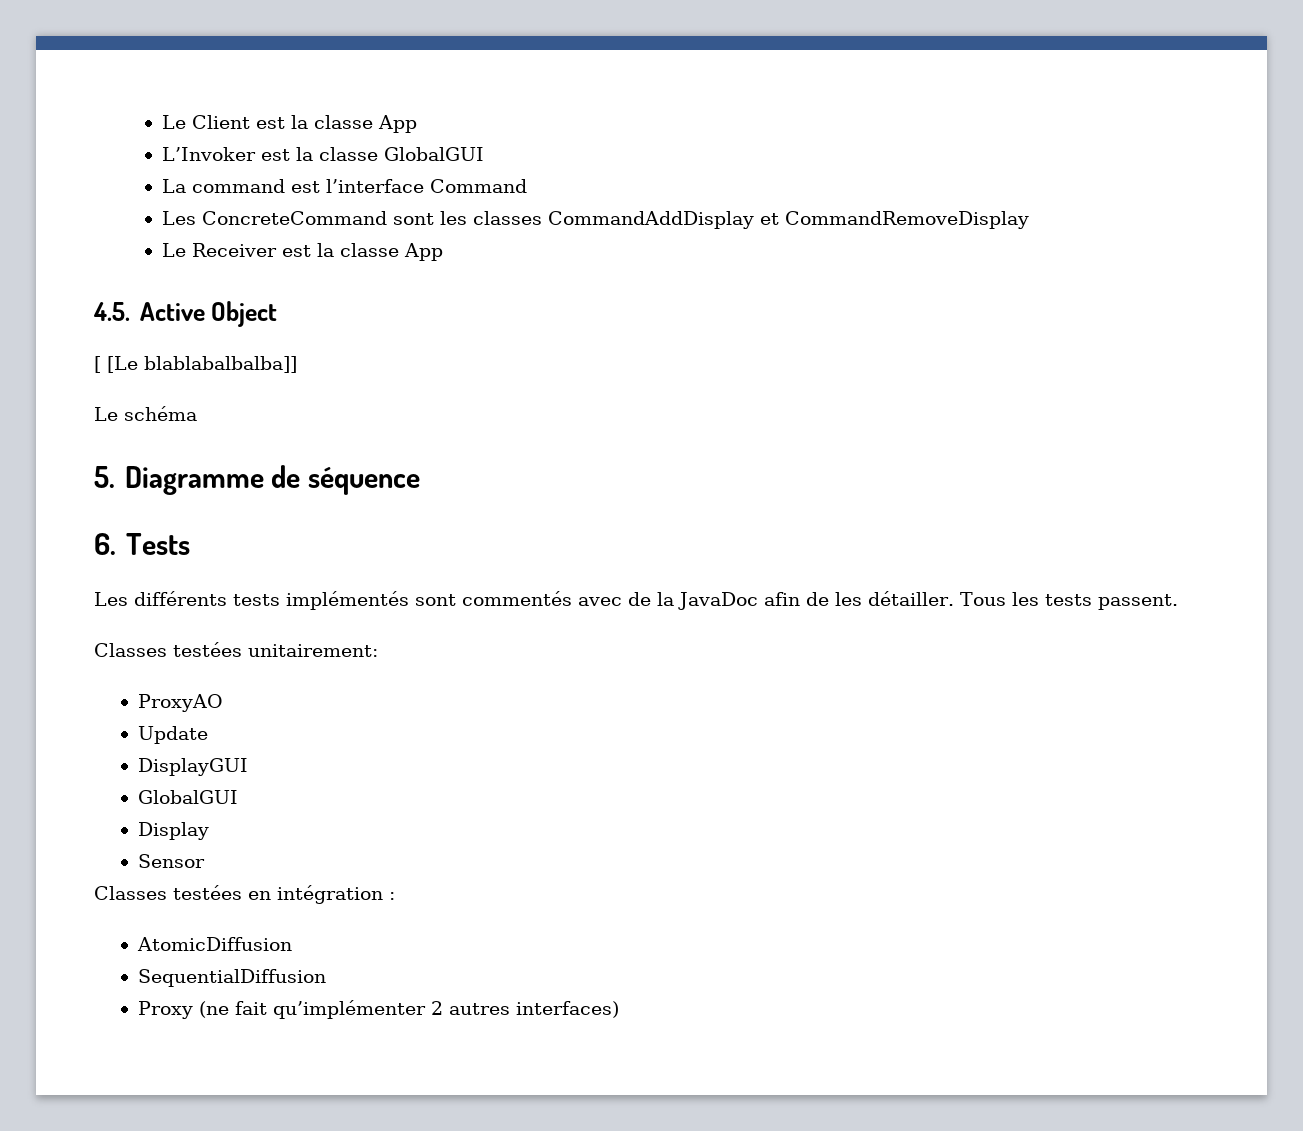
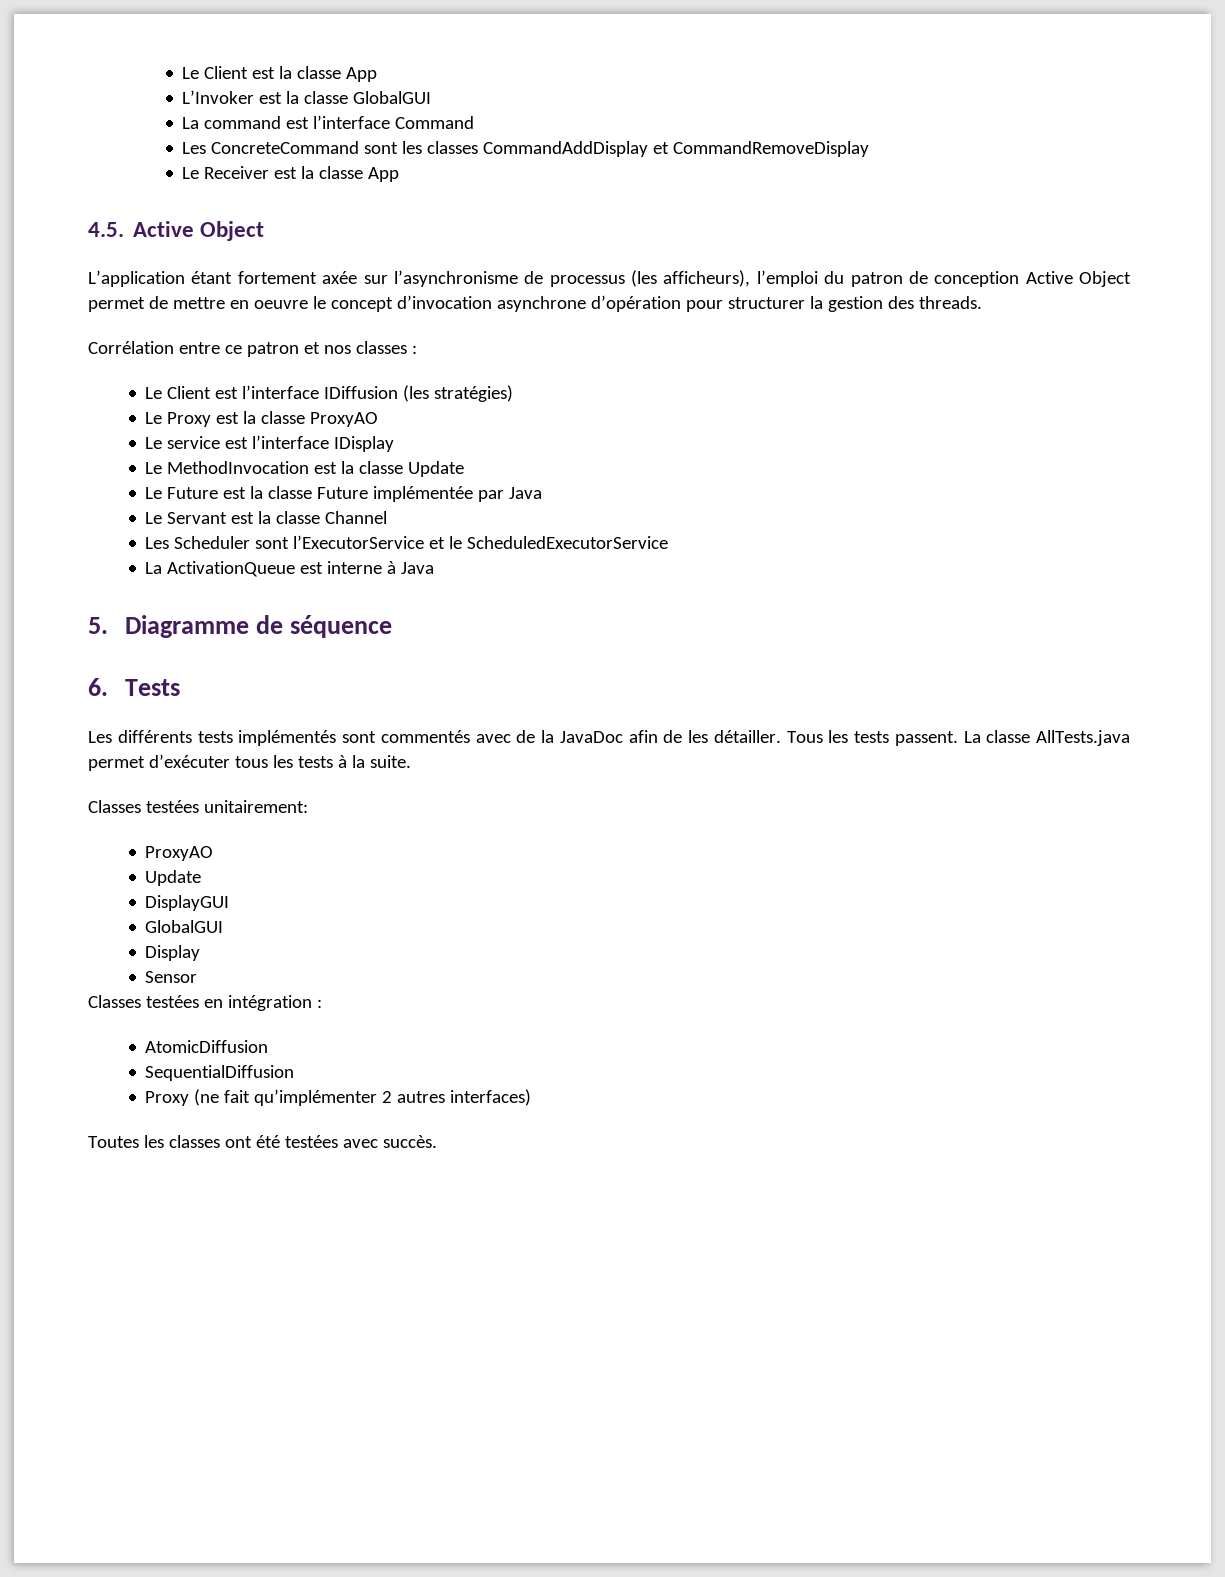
- [ [Le blablabalbalba]]
- Le schéma
+ L’application étant fortement axée sur l’asynchronisme de processus (les afficheurs), l’emploi du patron de conception Active Object permet de mettre en oeuvre le concept d’invocation asynchrone d’opération pour structurer la gestion des threads.
+ Corrélation entre ce patron et nos classes :
+ Le Client est l’interface IDiffusion (les stratégies)
+ Le Proxy est la classe ProxyAO
+ Le service est l’interface IDisplay
+ Le MethodInvocation est la classe Update
+ Le Future est la classe Future implémentée par Java
+ Le Servant est la classe Channel
+ Les Scheduler sont l’ExecutorService et le ScheduledExecutorService
+ La ActivationQueue est interne à Java
+ La classe AllTests.java permet d’exécuter tous les tests à la suite.
+ Toutes les classes ont été testées avec succès.

